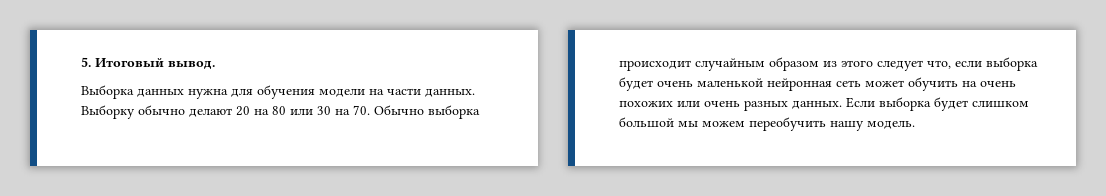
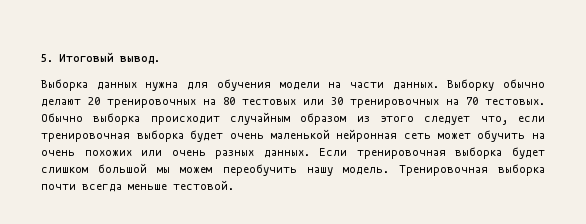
- Выборку обычно делают 20 на 80 или 30 на 70. Обычно выборка происходит случайным образом из этого следует что, если выборка будет очень маленькой нейронная сеть может обучить на очень похожих или очень разных данных.
+ Выборку обычно делают 20 тренировочных на 80 тестовых или 30 тренировочных на 70 тестовых. Обычно выборка происходит случайным образом из этого следует что, если тренировочная выборка будет очень маленькой нейронная сеть может обучить на очень похожих или очень разных данных.
- Если выборка будет слишком большой мы можем переобучить нашу модель.
+ Если тренировочная выборка будет слишком большой мы можем переобучить нашу модель.
+ Тренировочная выборка почти всегда меньше тестовой.

